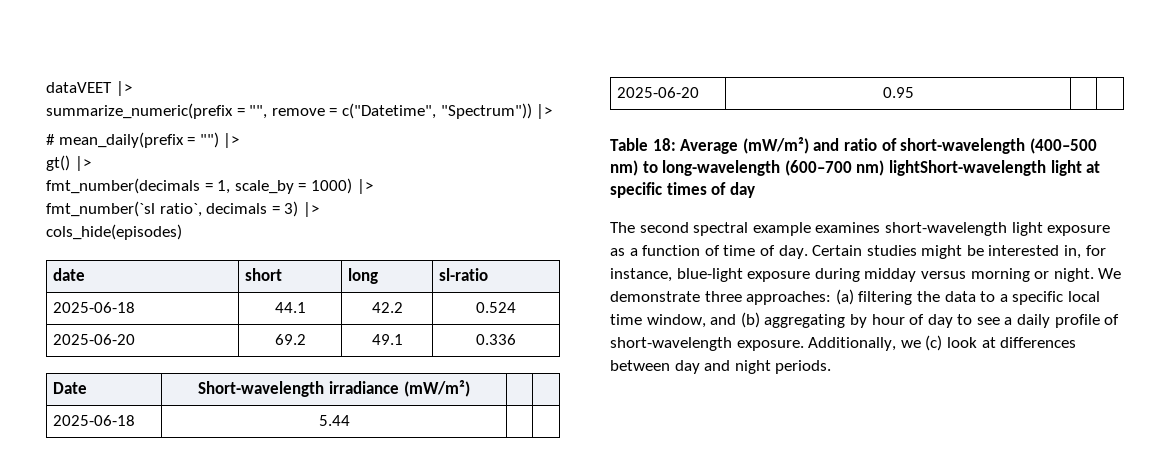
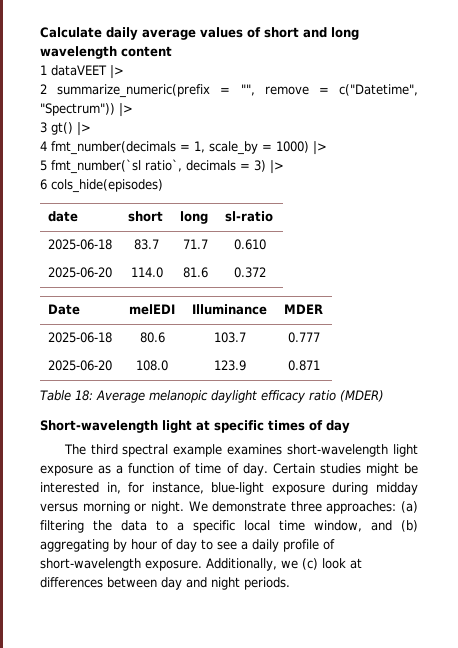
- dataVEET |>
+ Calculate daily average values of short and long wavelength content
+ 1 dataVEET |>
- summarize_numeric(prefix = "", remove = c("Datetime", "Spectrum")) |>
+ 2 summarize_numeric(prefix = "", remove = c("Datetime", "Spectrum")) |>
- # mean_daily(prefix = "") |>
- gt() |>
+ 3 gt() |>
- fmt_number(decimals = 1, scale_by = 1000) |>
+ 4 fmt_number(decimals = 1, scale_by = 1000) |>
- fmt_number(`sl ratio`, decimals = 3) |>
+ 5 fmt_number(`sl ratio`, decimals = 3) |>
- cols_hide(episodes)
+ 6 cols_hide(episodes)
- 2025-06-18 | 44.1 | 42.2 | 0.524
- 2025-06-20 | 69.2 | 49.1 | 0.336
- Date | Short-wavelength irradiance (mW/m²) | |
- 2025-06-18 | 5.44 | |
- 2025-06-20 | 0.95 | |
- Table 18: Average (mW/m²) and ratio of short-wavelength (400–500 nm) to long-wavelength (600–700 nm) lightShort-wavelength light at specific times of day
+ 2025-06-18 | 83.7 | 71.7 | 0.610
+ 2025-06-20 | 114.0 | 81.6 | 0.372
+ Date | melEDI | Illuminance | MDER
+ 2025-06-18 | 80.6 | 103.7 | 0.777
+ 2025-06-20 | 108.0 | 123.9 | 0.871
+ Table 18: Average melanopic daylight efficacy ratio (MDER)
+ Short-wavelength light at specific times of day
- The second spectral example examines short-wavelength light exposure as a function of time of day.
+ The third spectral example examines short-wavelength light exposure as a function of time of day.

